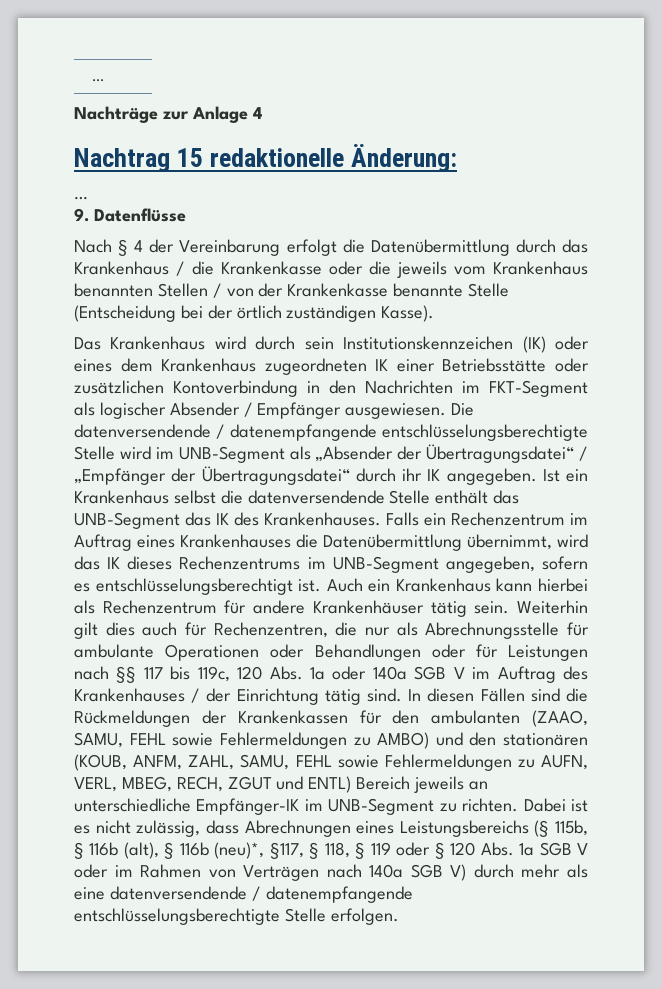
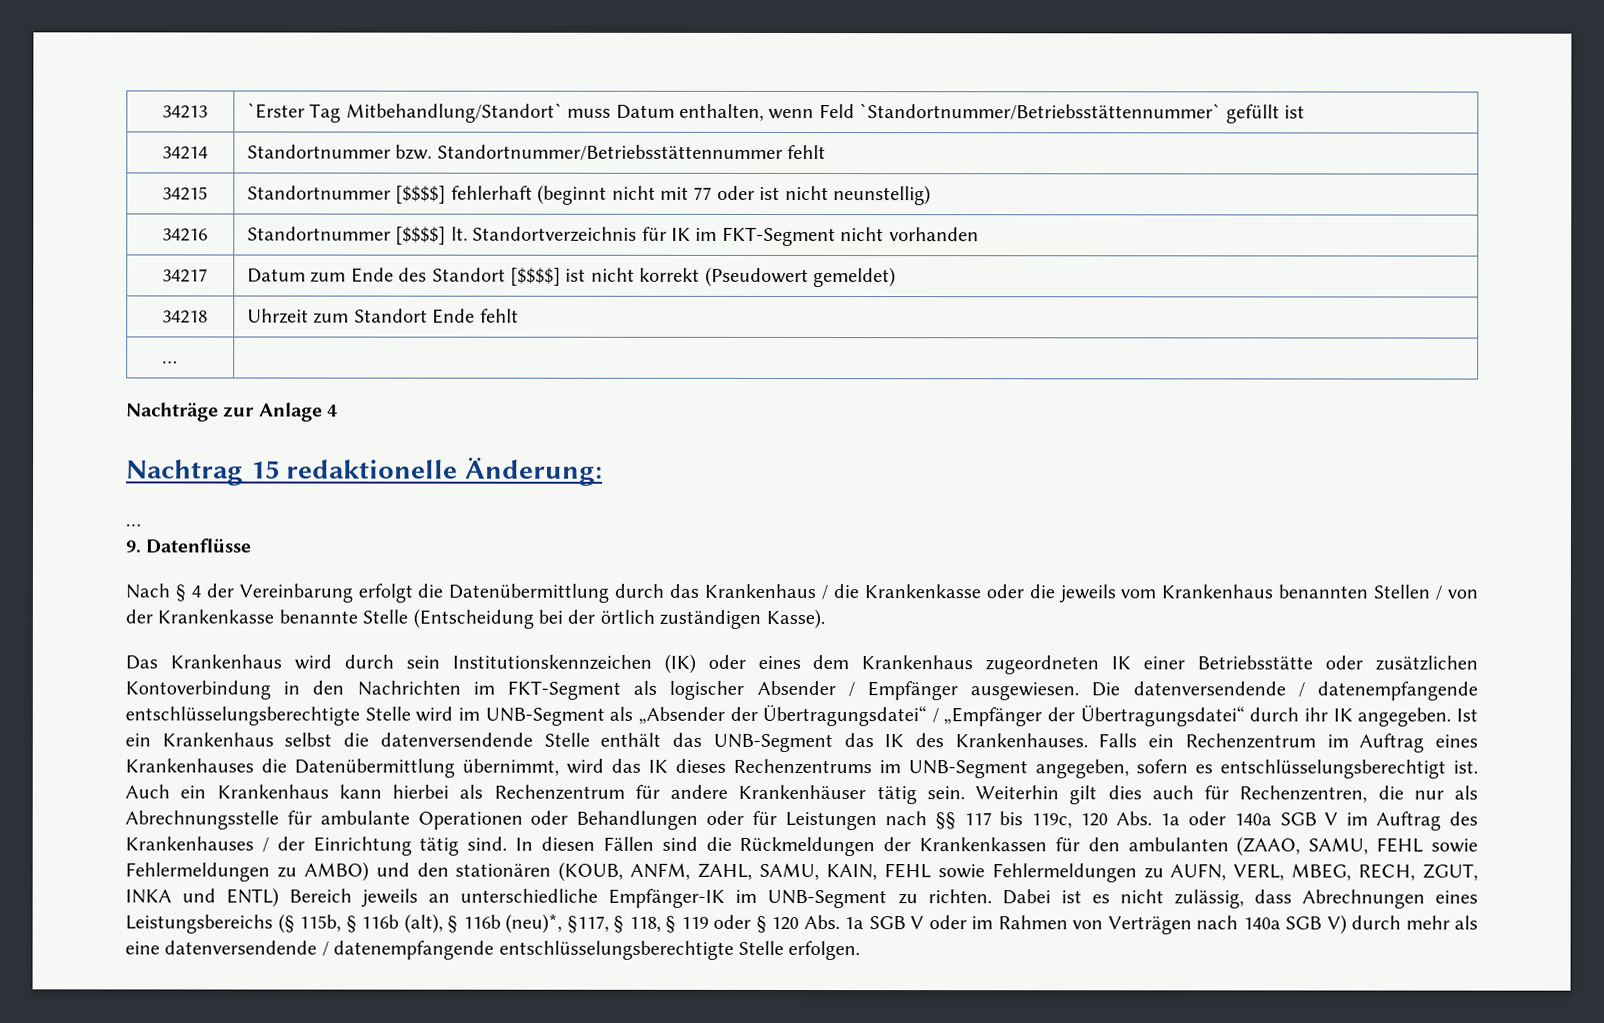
+ 34213 | `Erster Tag Mitbehandlung/Standort` muss Datum enthalten, wenn Feld `Standortnummer/Betriebsstättennummer` gefüllt ist
+ 34214 | Standortnummer bzw. Standortnummer/Betriebsstättennummer fehlt
+ 34215 | Standortnummer [$$$$] fehlerhaft (beginnt nicht mit 77 oder ist nicht neunstellig)
+ 34216 | Standortnummer [$$$$] lt. Standortverzeichnis für IK im FKT-Segment nicht vorhanden
+ 34217 | Datum zum Ende des Standort [$$$$] ist nicht korrekt (Pseudowert gemeldet)
+ 34218 | Uhrzeit zum Standort Ende fehlt
- In diesen Fällen sind die Rückmeldungen der Krankenkassen für den ambulanten (ZAAO, SAMU, FEHL sowie Fehlermeldungen zu AMBO) und den stationären (KOUB, ANFM, ZAHL, SAMU, FEHL sowie Fehlermeldungen zu AUFN, VERL, MBEG, RECH, ZGUT und ENTL) Bereich jeweils an unterschiedliche Empfänger-IK im UNB-Segment zu richten.
+ In diesen Fällen sind die Rückmeldungen der Krankenkassen für den ambulanten (ZAAO, SAMU, FEHL sowie Fehlermeldungen zu AMBO) und den stationären (KOUB, ANFM, ZAHL, SAMU, KAIN, FEHL sowie Fehlermeldungen zu AUFN, VERL, MBEG, RECH, ZGUT, INKA und ENTL) Bereich jeweils an unterschiedliche Empfänger-IK im UNB-Segment zu richten.

